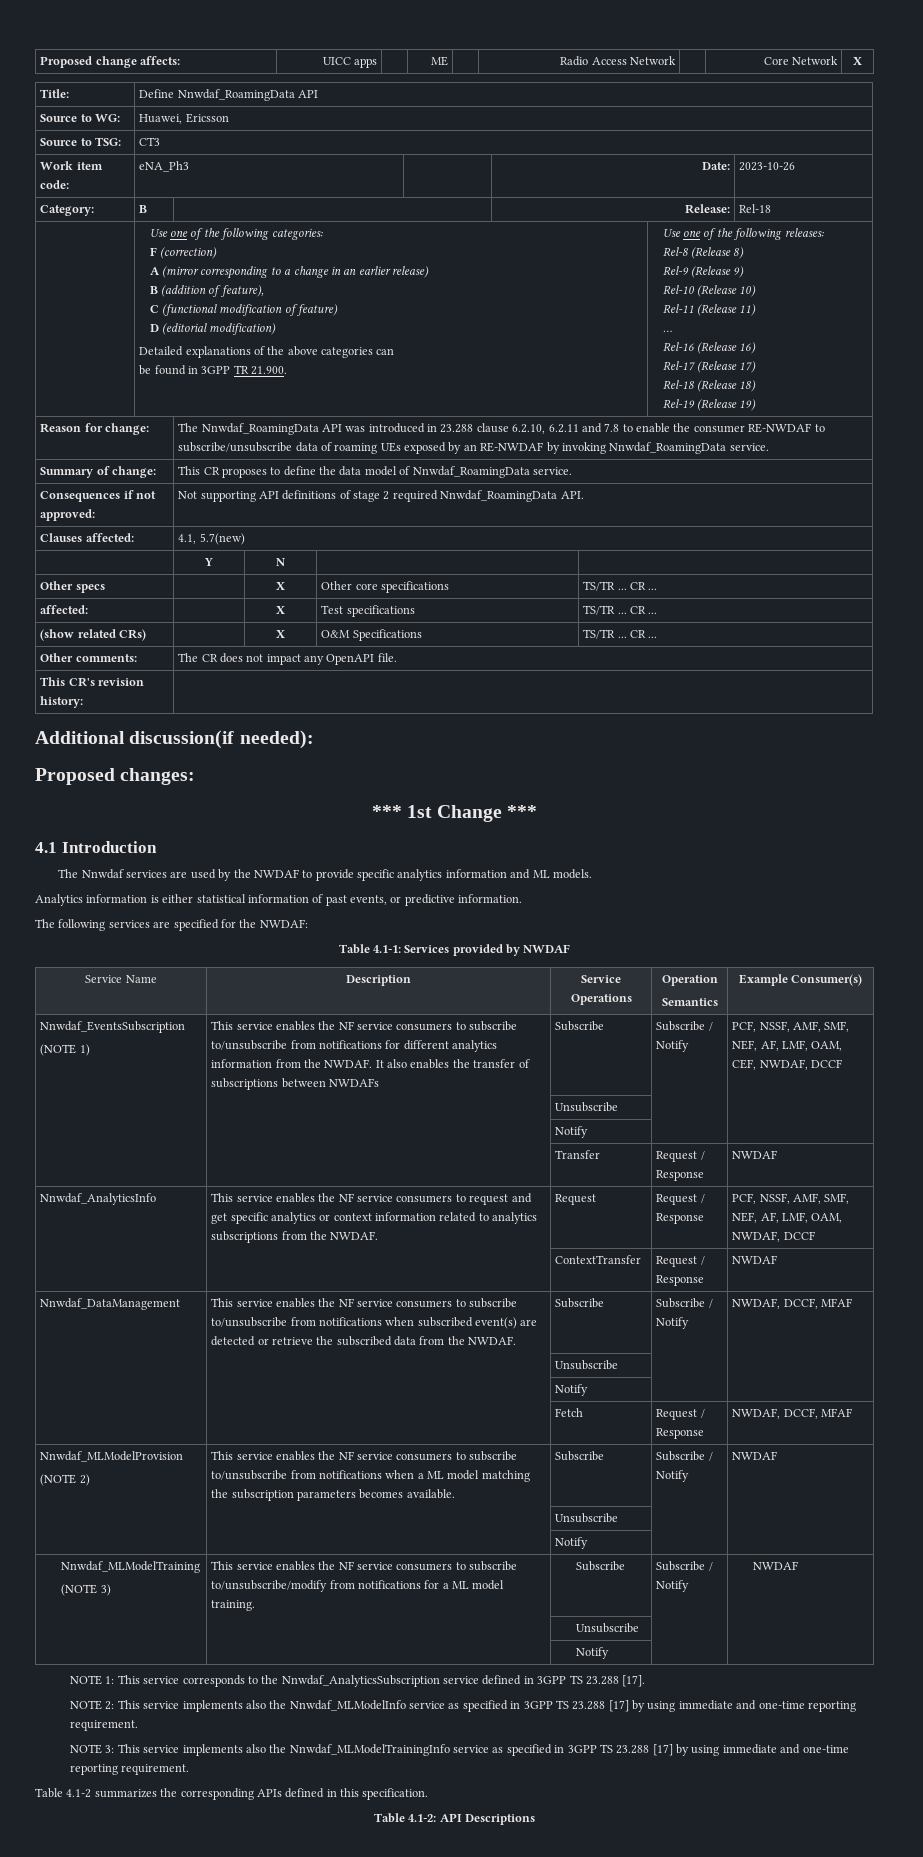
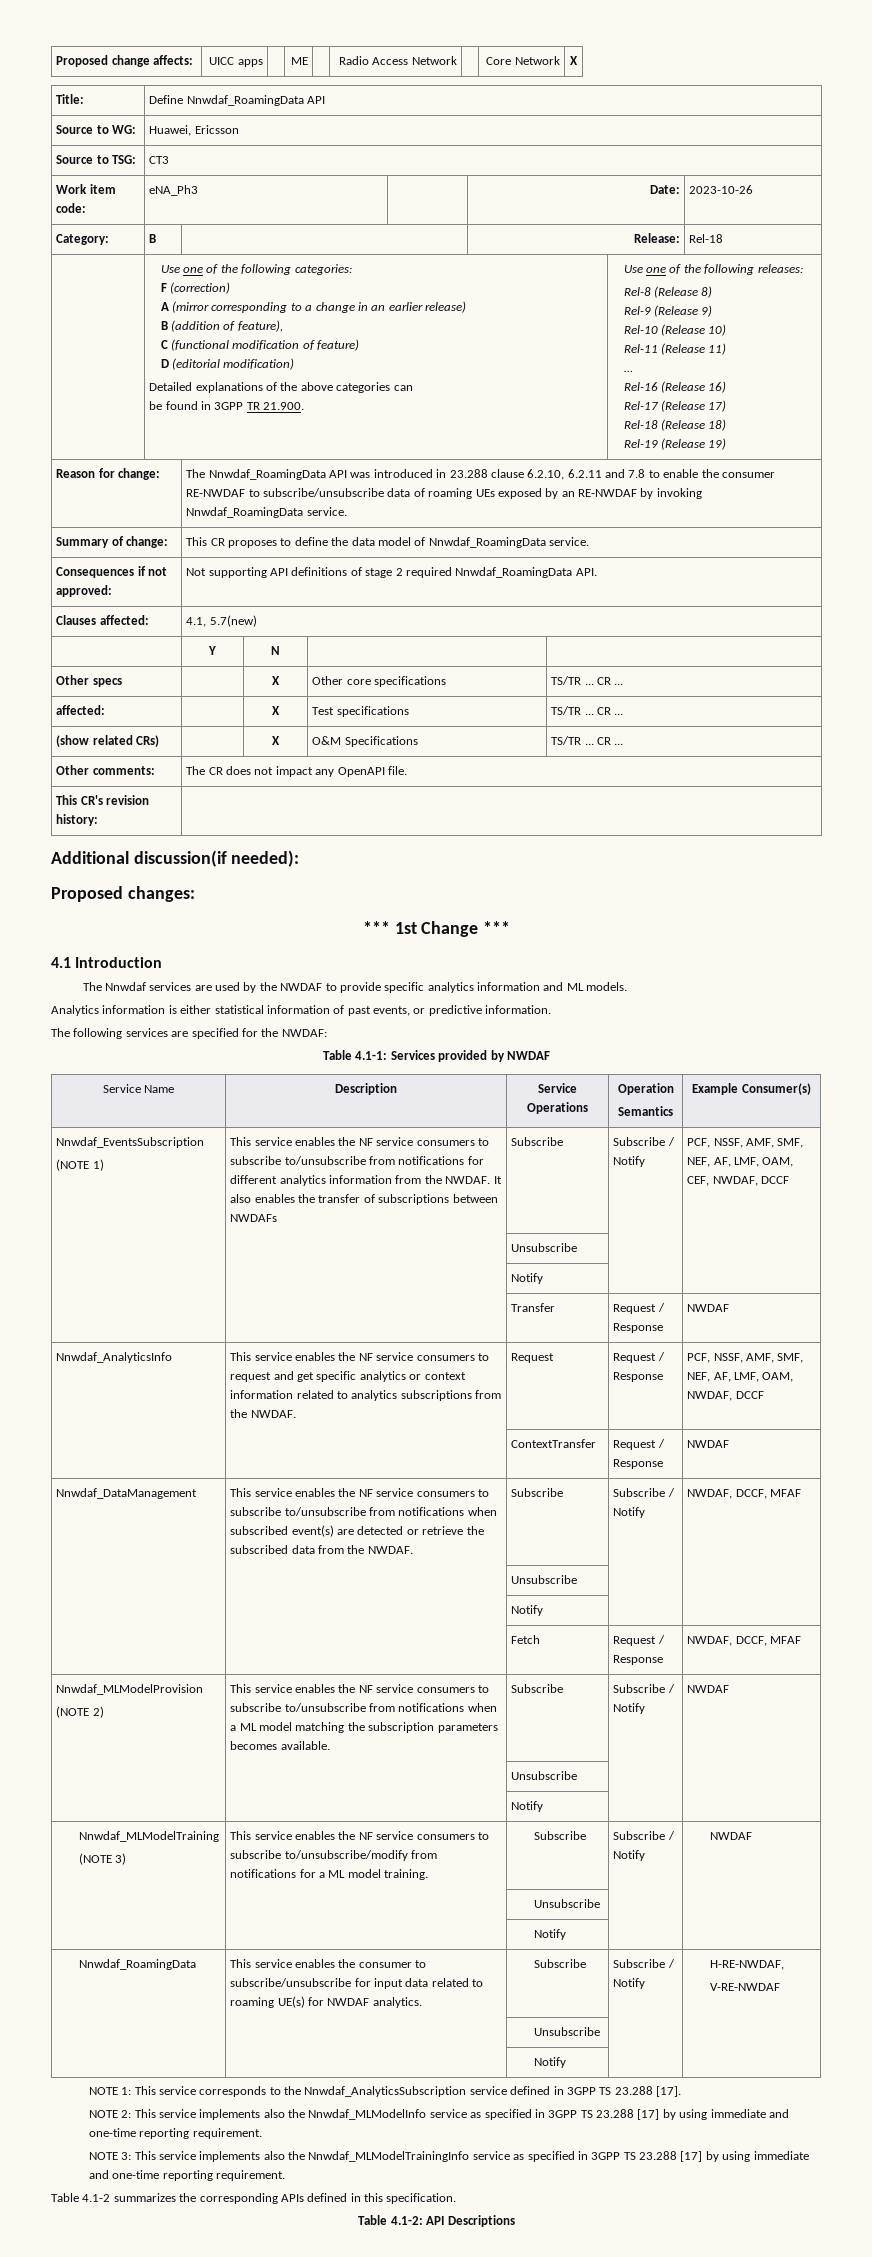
+ Nnwdaf_RoamingData | This service enables the consumer to subscribe/unsubscribe for input data related to roaming UE(s) for NWDAF analytics. | Subscribe | Subscribe / Notify | H-RE-NWDAF,
+ V-RE-NWDAF
+ | | Unsubscribe | |
+ | | Notify | |

